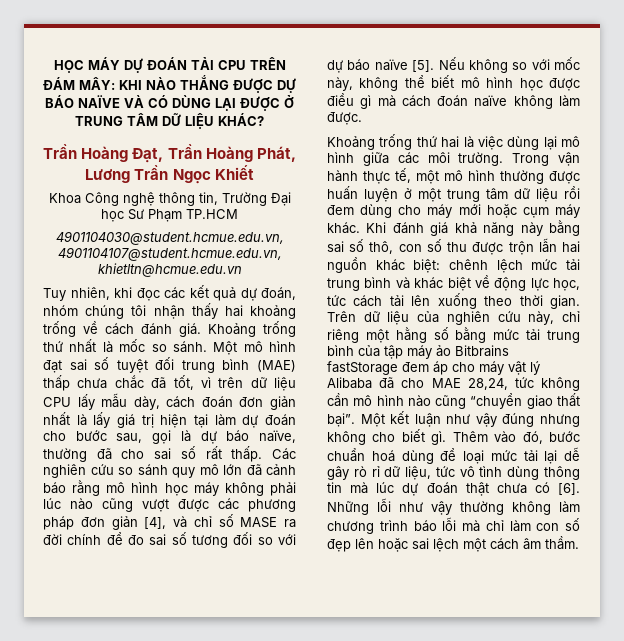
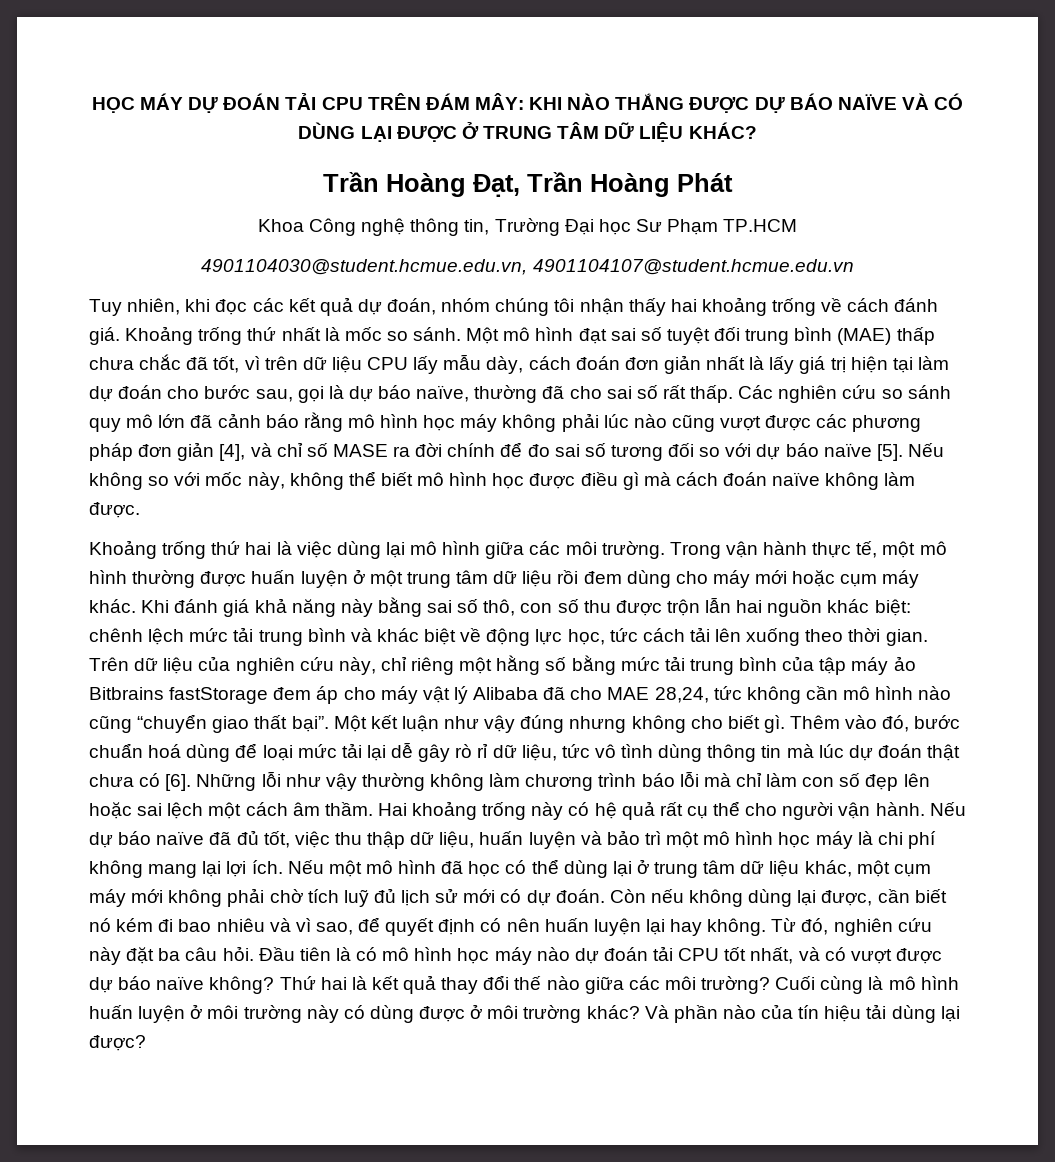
- Trần Hoàng Đạt, Trần Hoàng Phát, Lương Trần Ngọc Khiết
+ Trần Hoàng Đạt, Trần Hoàng Phát
- 4901104030@student.hcmue.edu.vn, 4901104107@student.hcmue.edu.vn, khietltn@hcmue.edu.vn
+ 4901104030@student.hcmue.edu.vn, 4901104107@student.hcmue.edu.vn
+ Hai khoảng trống này có hệ quả rất cụ thể cho người vận hành. Nếu dự báo naïve đã đủ tốt, việc thu thập dữ liệu, huấn luyện và bảo trì một mô hình học máy là chi phí không mang lại lợi ích. Nếu một mô hình đã học có thể dùng lại ở trung tâm dữ liệu khác, một cụm máy mới không phải chờ tích luỹ đủ lịch sử mới có dự đoán. Còn nếu không dùng lại được, cần biết nó kém đi bao nhiêu và vì sao, để quyết định có nên huấn luyện lại hay không. Từ đó, nghiên cứu này đặt ba câu hỏi. Đầu tiên là có mô hình học máy nào dự đoán tải CPU tốt nhất, và có vượt được dự báo naïve không? Thứ hai là kết quả thay đổi thế nào giữa các môi trường? Cuối cùng là mô hình huấn luyện ở môi trường này có dùng được ở môi trường khác? Và phần nào của tín hiệu tải dùng lại được?

